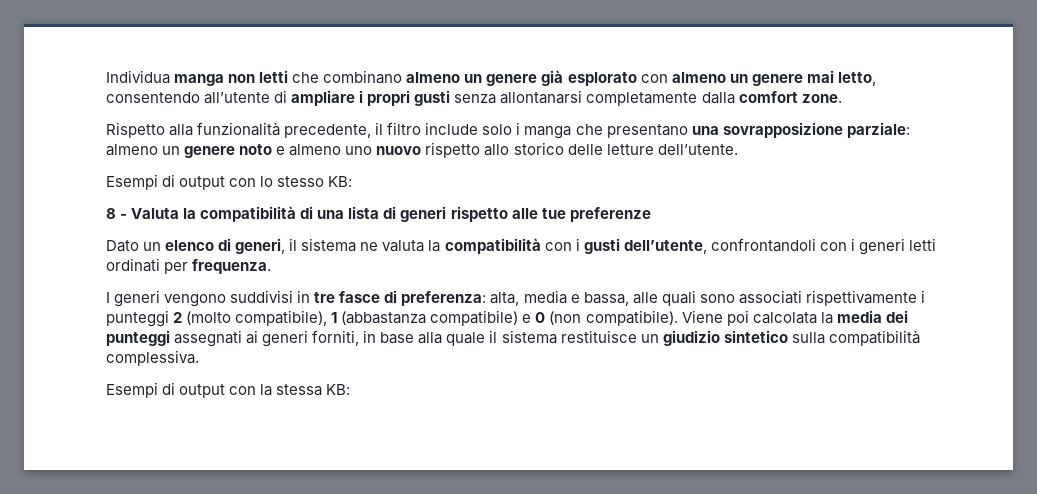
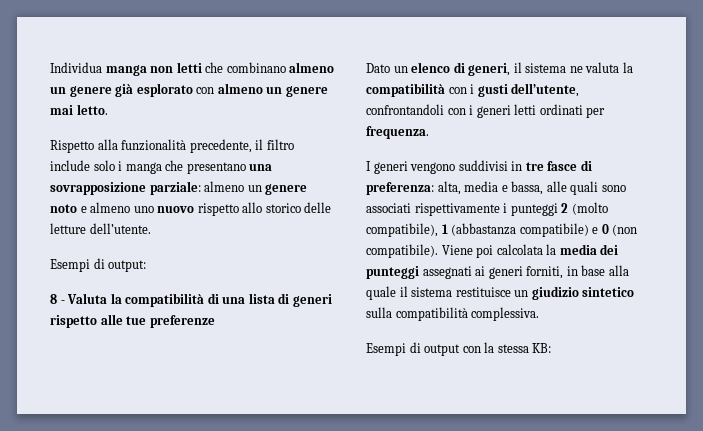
- Individua manga non letti che combinano almeno un genere già esplorato con almeno un genere mai letto, consentendo all’utente di ampliare i propri gusti senza allontanarsi completamente dalla comfort zone.
+ Individua manga non letti che combinano almeno un genere già esplorato con almeno un genere mai letto.
- Esempi di output con lo stesso KB:
+ Esempi di output:

